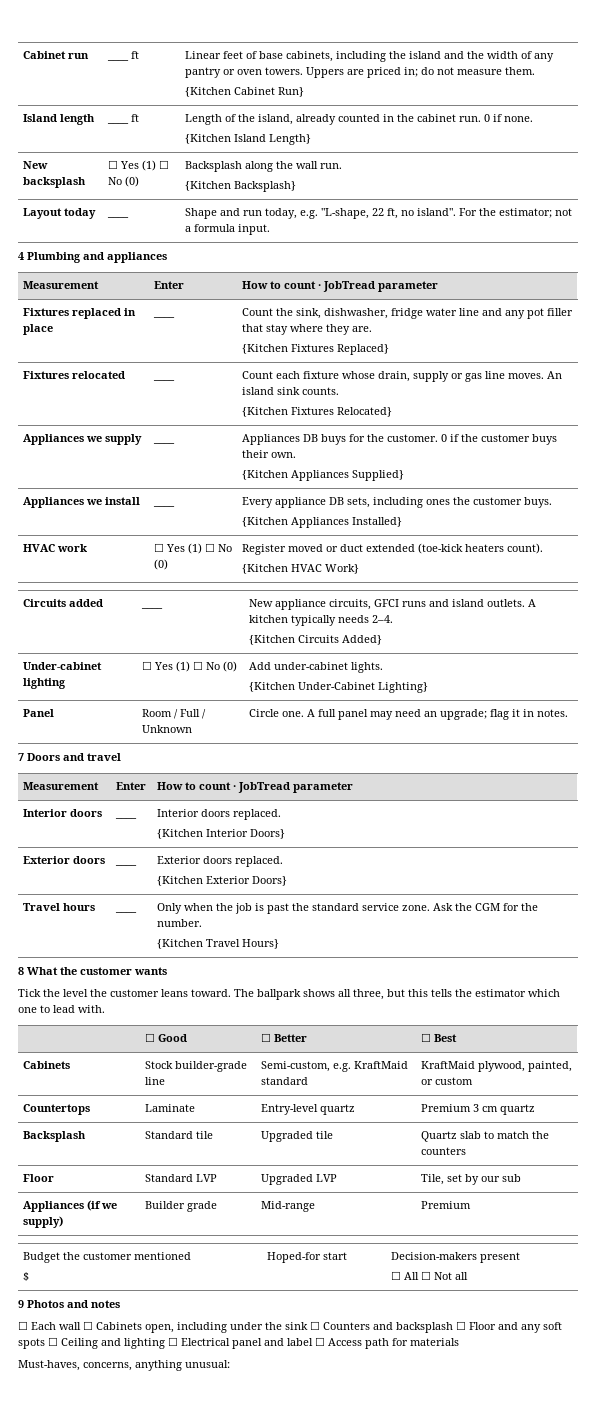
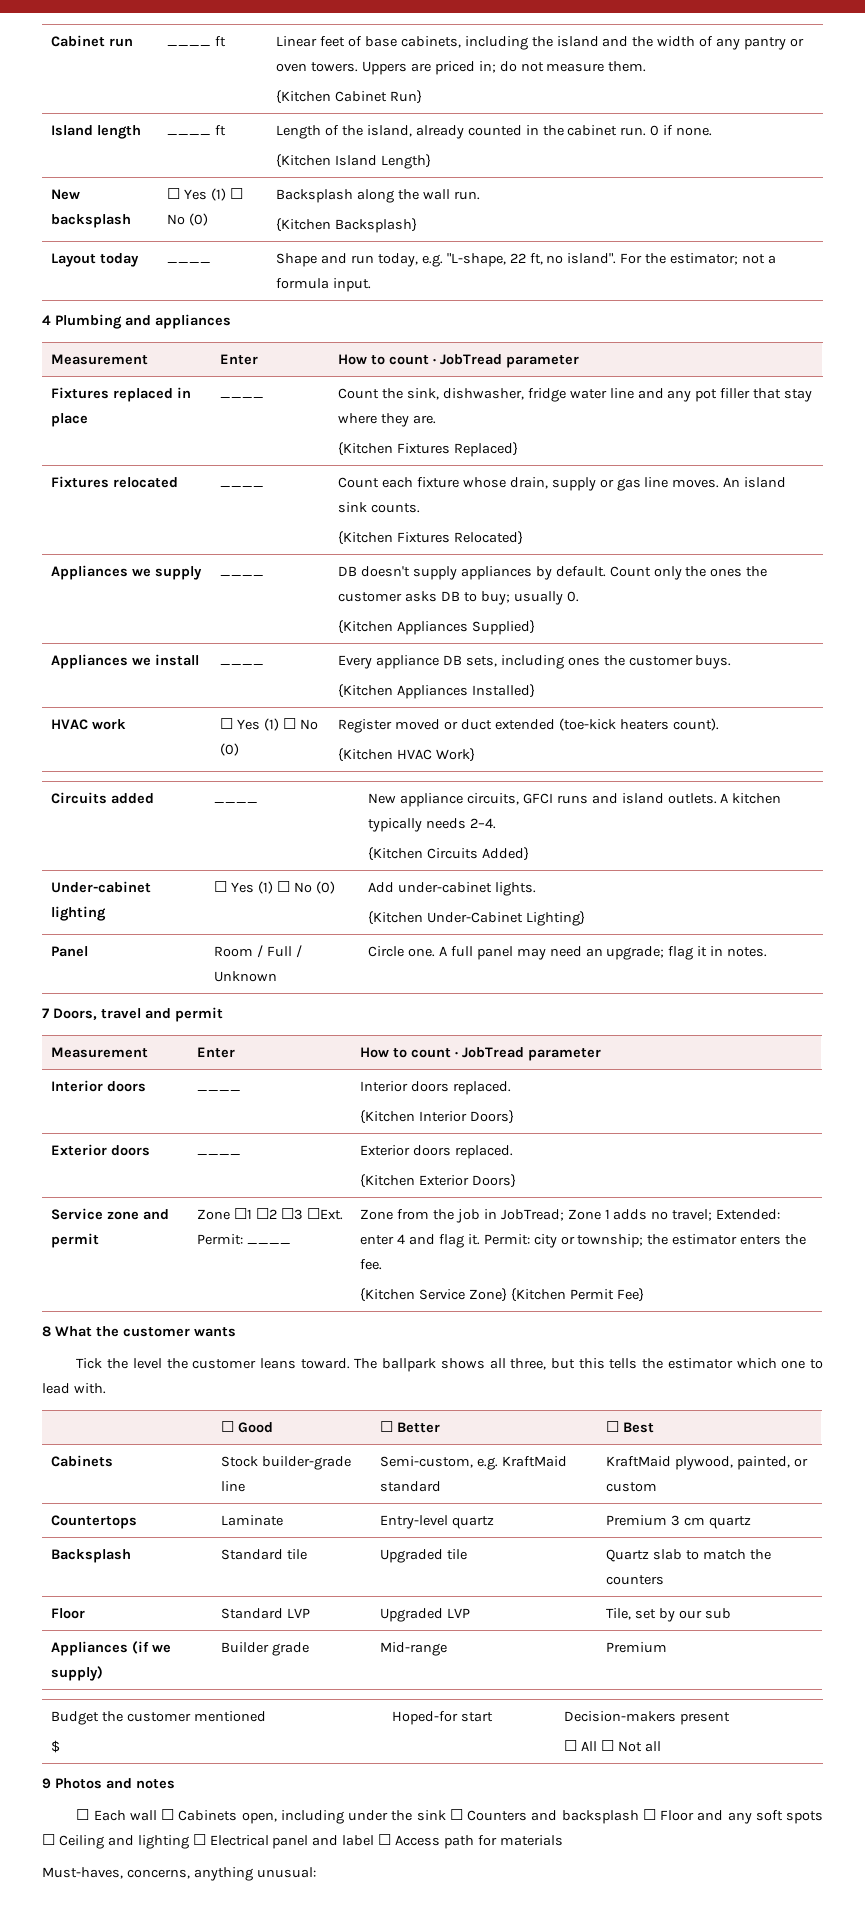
- Appliances we supply | ____ | Appliances DB buys for the customer. 0 if the customer buys their own.
+ Appliances we supply | ____ | DB doesn't supply appliances by default. Count only the ones the customer asks DB to buy; usually 0.
- 7 Doors and travel
+ 7 Doors, travel and permit
- Travel hours | ____ | Only when the job is past the standard service zone. Ask the CGM for the number.
- {Kitchen Travel Hours}
+ Service zone and permit | Zone ☐1 ☐2 ☐3 ☐Ext. Permit: ____ | Zone from the job in JobTread; Zone 1 adds no travel; Extended: enter 4 and flag it. Permit: city or township; the estimator enters the fee.
+ {Kitchen Service Zone} {Kitchen Permit Fee}

